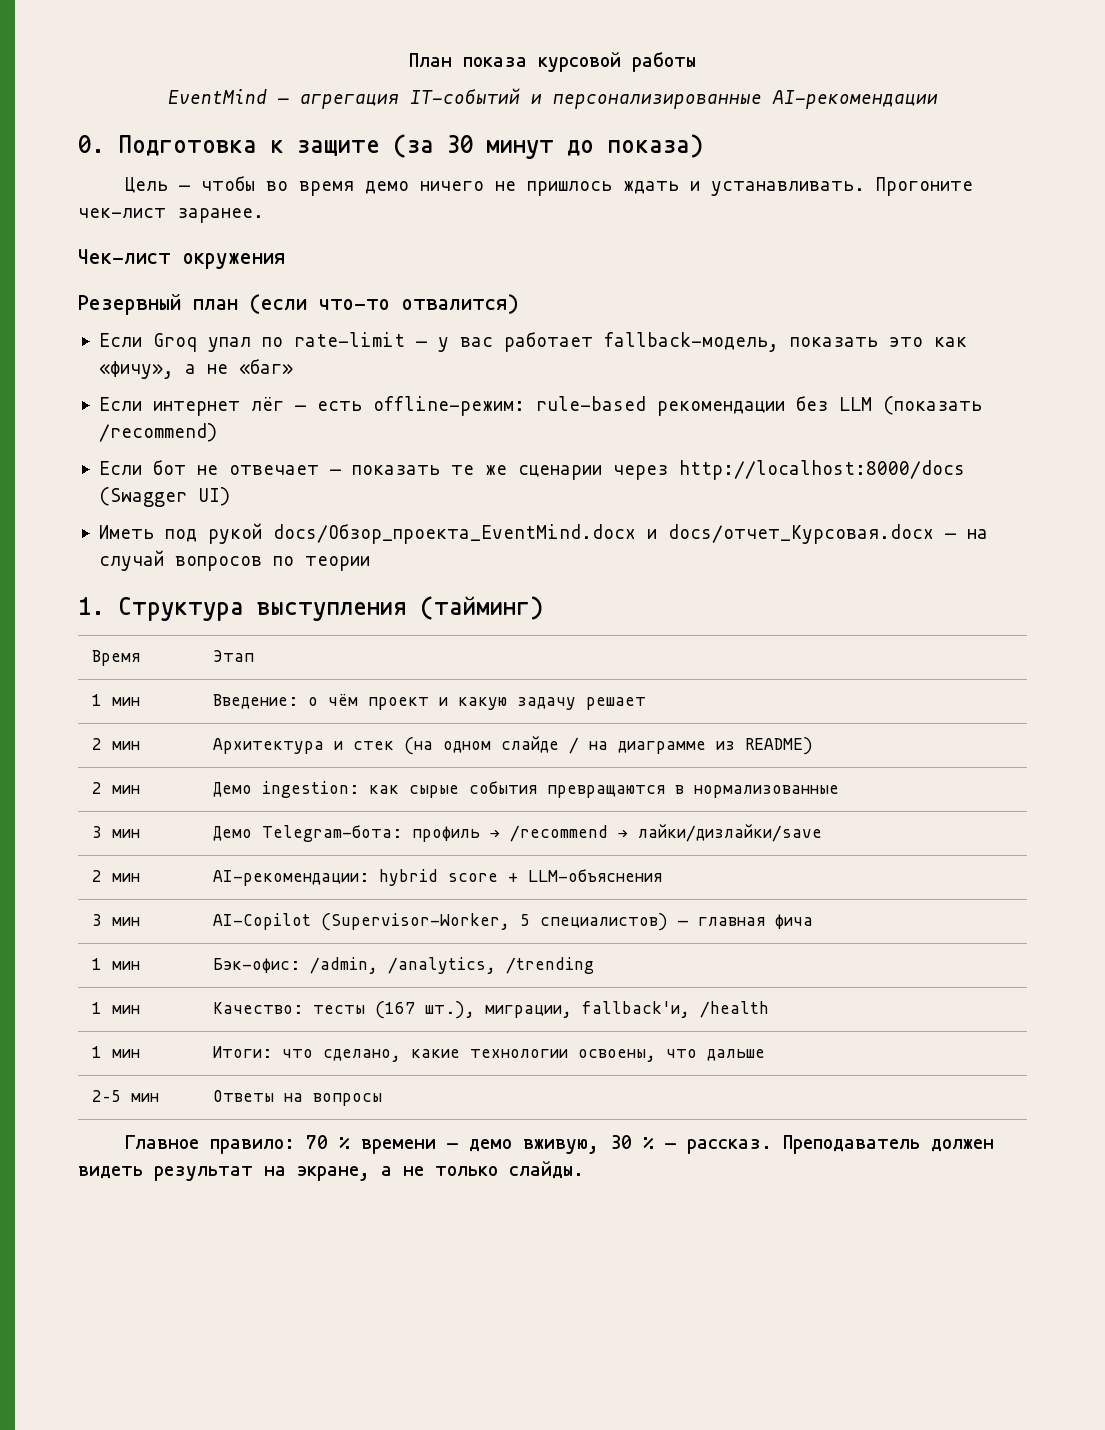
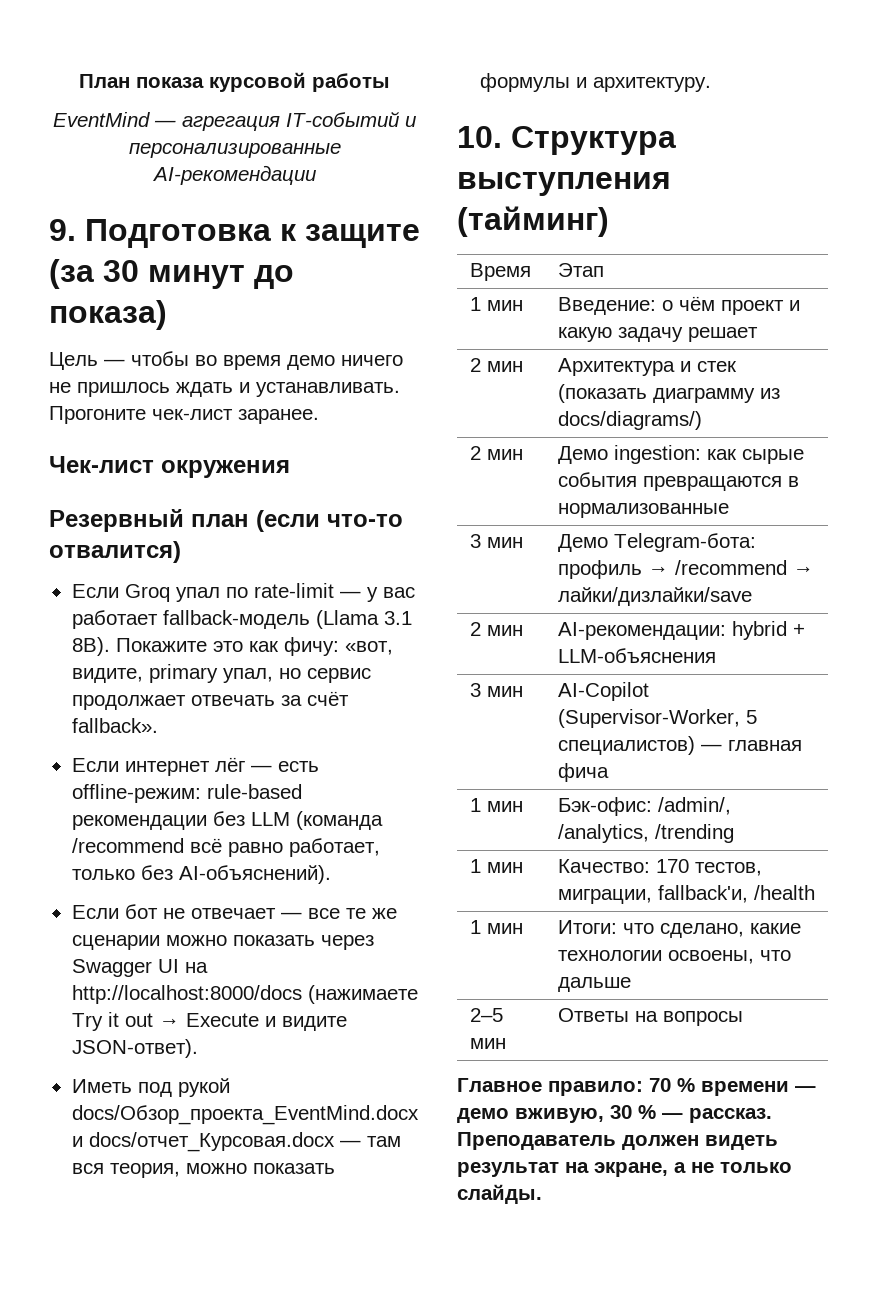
- 0. Подготовка к защите (за 30 минут до показа)
+ 9. Подготовка к защите (за 30 минут до показа)
- Если Groq упал по rate-limit — у вас работает fallback-модель, показать это как «фичу», а не «баг»
+ Если Groq упал по rate-limit — у вас работает fallback-модель (Llama 3.1 8B). Покажите это как фичу: «вот, видите, primary упал, но сервис продолжает отвечать за счёт fallback».
- Если интернет лёг — есть offline-режим: rule-based рекомендации без LLM (показать /recommend)
+ Если интернет лёг — есть offline-режим: rule-based рекомендации без LLM (команда /recommend всё равно работает, только без AI-объяснений).
- Если бот не отвечает — показать те же сценарии через http://localhost:8000/docs (Swagger UI)
+ Если бот не отвечает — все те же сценарии можно показать через Swagger UI на http://localhost:8000/docs (нажимаете Try it out → Execute и видите JSON-ответ).
- Иметь под рукой docs/Обзор_проекта_EventMind.docx и docs/отчет_Курсовая.docx — на случай вопросов по теории
- 1. Структура выступления (тайминг)
+ Иметь под рукой docs/Обзор_проекта_EventMind.docx и docs/отчет_Курсовая.docx — там вся теория, можно показать формулы и архитектуру.
+ 10. Структура выступления (тайминг)
- 2 мин | Архитектура и стек (на одном слайде / на диаграмме из README)
+ 2 мин | Архитектура и стек (показать диаграмму из docs/diagrams/)
- 2 мин | AI-рекомендации: hybrid score + LLM-объяснения
+ 2 мин | AI-рекомендации: hybrid + LLM-объяснения
- 1 мин | Бэк-офис: /admin, /analytics, /trending
+ 1 мин | Бэк-офис: /admin/, /analytics, /trending
- 1 мин | Качество: тесты (167 шт.), миграции, fallback'и, /health
+ 1 мин | Качество: 170 тестов, миграции, fallback'и, /health

